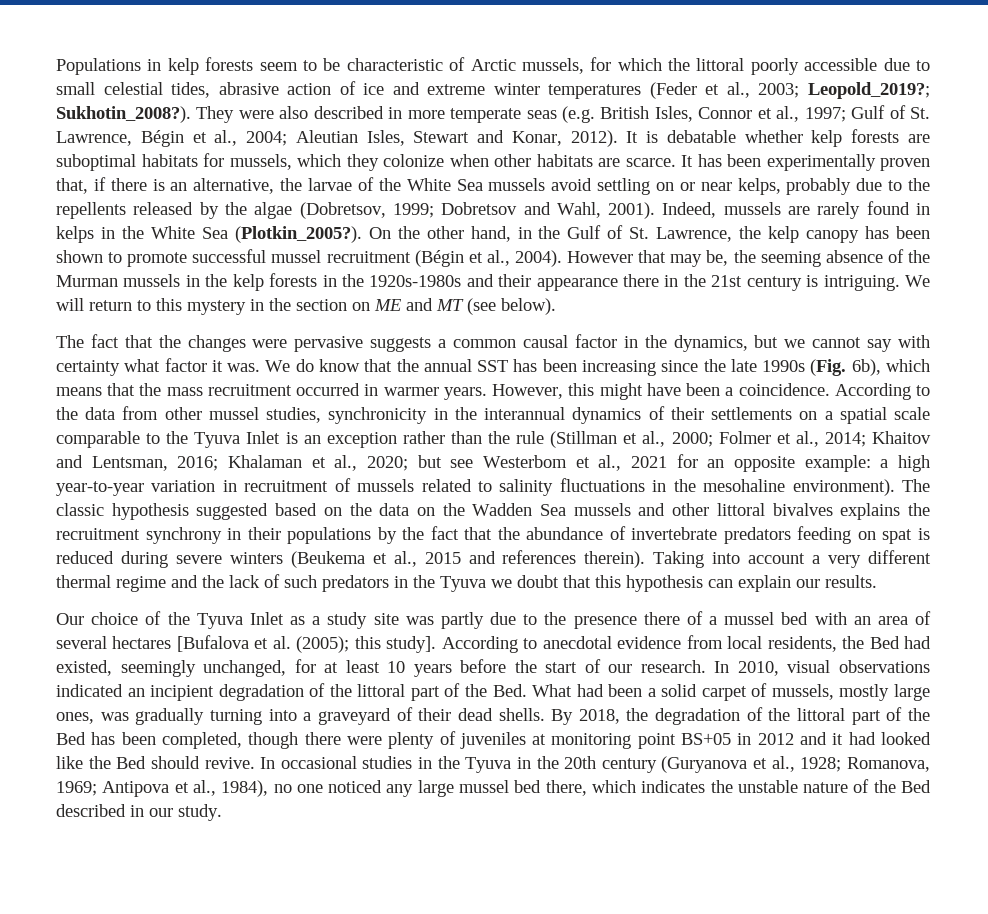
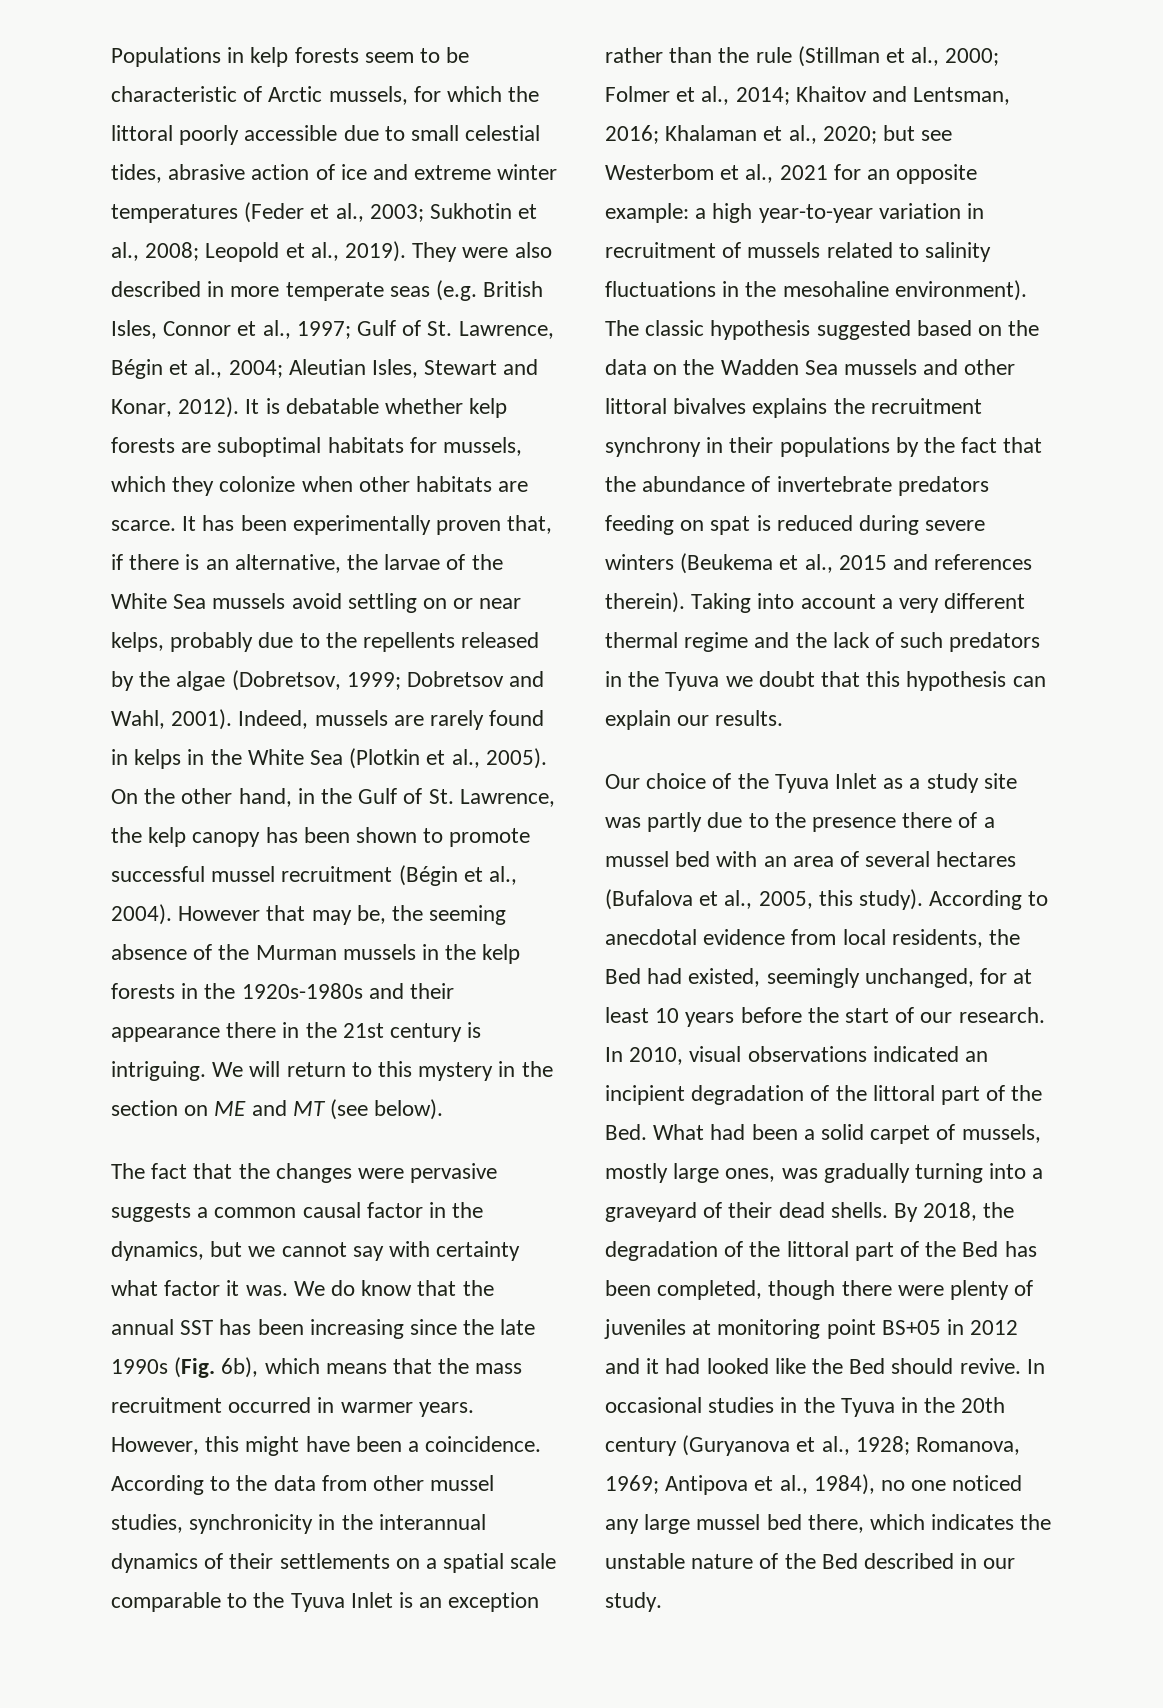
- Populations in kelp forests seem to be characteristic of Arctic mussels, for which the littoral poorly accessible due to small celestial tides, abrasive action of ice and extreme winter temperatures (Feder et al., 2003; Leopold_2019?; Sukhotin_2008?).
+ Populations in kelp forests seem to be characteristic of Arctic mussels, for which the littoral poorly accessible due to small celestial tides, abrasive action of ice and extreme winter temperatures (Feder et al., 2003; Sukhotin et al., 2008; Leopold et al., 2019).
- Indeed, mussels are rarely found in kelps in the White Sea (Plotkin_2005?).
+ Indeed, mussels are rarely found in kelps in the White Sea (Plotkin et al., 2005).
- Our choice of the Tyuva Inlet as a study site was partly due to the presence there of a mussel bed with an area of several hectares [Bufalova et al. (2005); this study].
+ Our choice of the Tyuva Inlet as a study site was partly due to the presence there of a mussel bed with an area of several hectares (Bufalova et al., 2005, this study).

